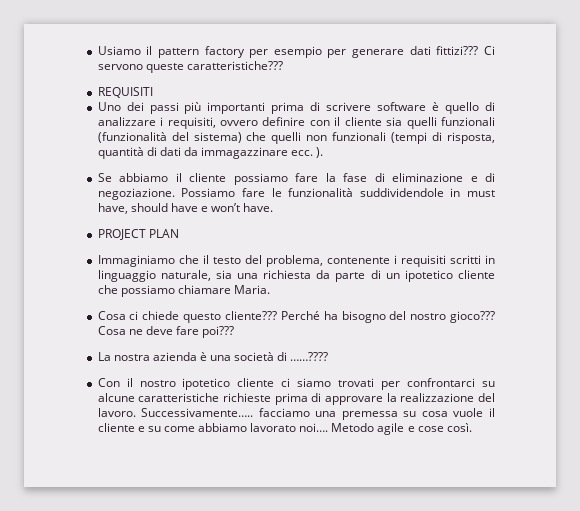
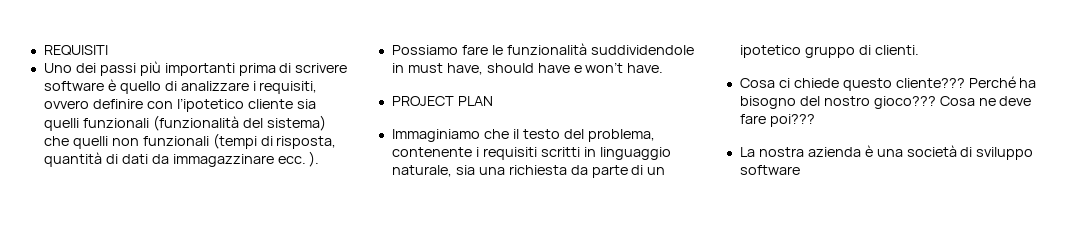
- Usiamo il pattern factory per esempio per generare dati fittizi??? Ci servono queste caratteristiche???
- Uno dei passi più importanti prima di scrivere software è quello di analizzare i requisiti, ovvero definire con il cliente sia quelli funzionali (funzionalità del sistema) che quelli non funzionali (tempi di risposta, quantità di dati da immagazzinare ecc. ).
+ Uno dei passi più importanti prima di scrivere software è quello di analizzare i requisiti, ovvero definire con l’ipotetico cliente sia quelli funzionali (funzionalità del sistema) che quelli non funzionali (tempi di risposta, quantità di dati da immagazzinare ecc. ).
- Se abbiamo il cliente possiamo fare la fase di eliminazione e di negoziazione.
- Immaginiamo che il testo del problema, contenente i requisiti scritti in linguaggio naturale, sia una richiesta da parte di un ipotetico cliente che possiamo chiamare Maria.
+ Immaginiamo che il testo del problema, contenente i requisiti scritti in linguaggio naturale, sia una richiesta da parte di un ipotetico gruppo di clienti.
- La nostra azienda è una società di ……????
- Con il nostro ipotetico cliente ci siamo trovati per confrontarci su alcune caratteristiche richieste prima di approvare la realizzazione del lavoro. Successivamente….. facciamo una premessa su cosa vuole il cliente e su come abbiamo lavorato noi…. Metodo agile e cose così.
+ La nostra azienda è una società di sviluppo software

